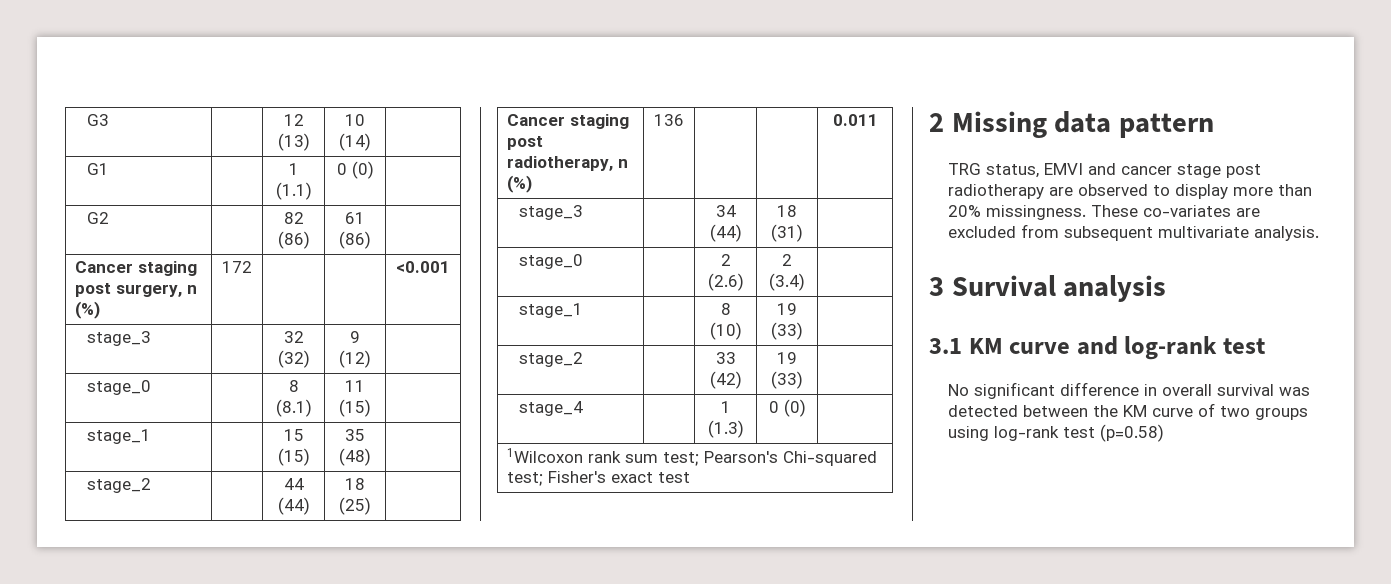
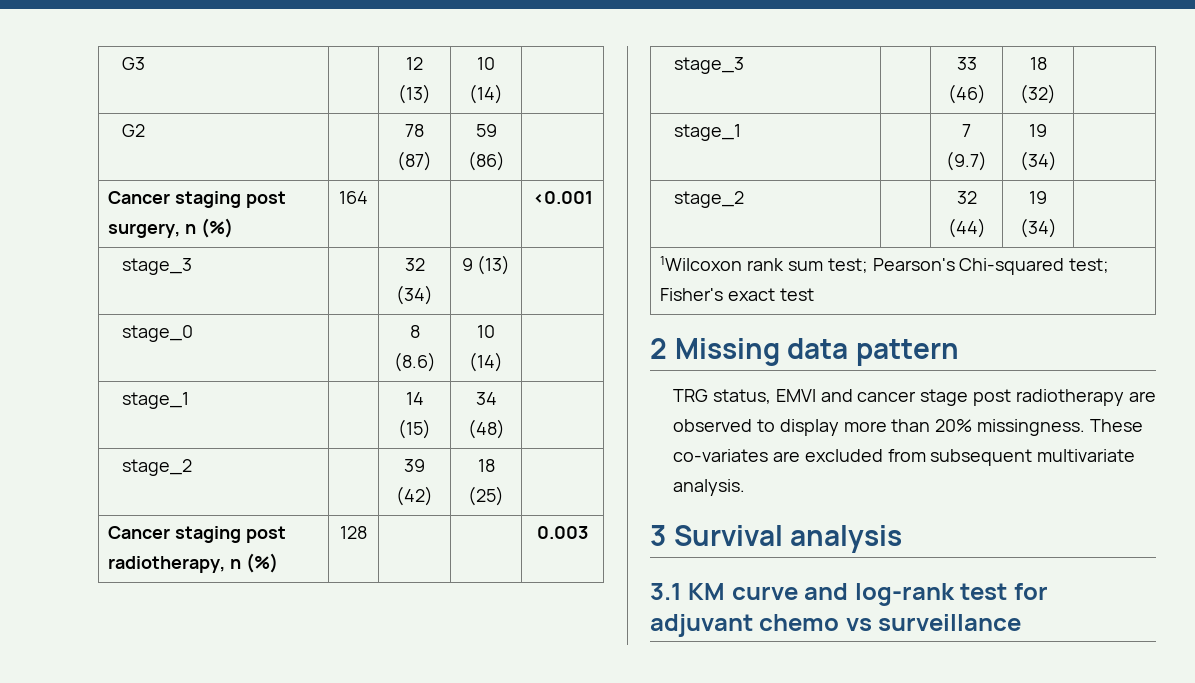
- G1 | | 1 (1.1) | 0 (0) |
- G2 | | 82 (86) | 61 (86) |
+ G2 | | 78 (87) | 59 (86) |
- Cancer staging post surgery, n (%) | 172 | | | <0.001
+ Cancer staging post surgery, n (%) | 164 | | | <0.001
- stage_3 | | 32 (32) | 9 (12) |
+ stage_3 | | 32 (34) | 9 (13) |
- stage_0 | | 8 (8.1) | 11 (15) |
- stage_1 | | 15 (15) | 35 (48) |
+ stage_0 | | 8 (8.6) | 10 (14) |
+ stage_1 | | 14 (15) | 34 (48) |
- stage_2 | | 44 (44) | 18 (25) |
+ stage_2 | | 39 (42) | 18 (25) |
- Cancer staging post radiotherapy, n (%) | 136 | | | 0.011
- stage_3 | | 34 (44) | 18 (31) |
- stage_0 | | 2 (2.6) | 2 (3.4) |
- stage_1 | | 8 (10) | 19 (33) |
- stage_2 | | 33 (42) | 19 (33) |
- stage_4 | | 1 (1.3) | 0 (0) |
+ Cancer staging post radiotherapy, n (%) | 128 | | | 0.003
+ stage_3 | | 33 (46) | 18 (32) |
+ stage_1 | | 7 (9.7) | 19 (34) |
+ stage_2 | | 32 (44) | 19 (34) |
- 3.1 KM curve and log-rank test
- No significant difference in overall survival was detected between the KM curve of two groups using log-rank test (p=0.58)
+ 3.1 KM curve and log-rank test for adjuvant chemo vs surveillance

